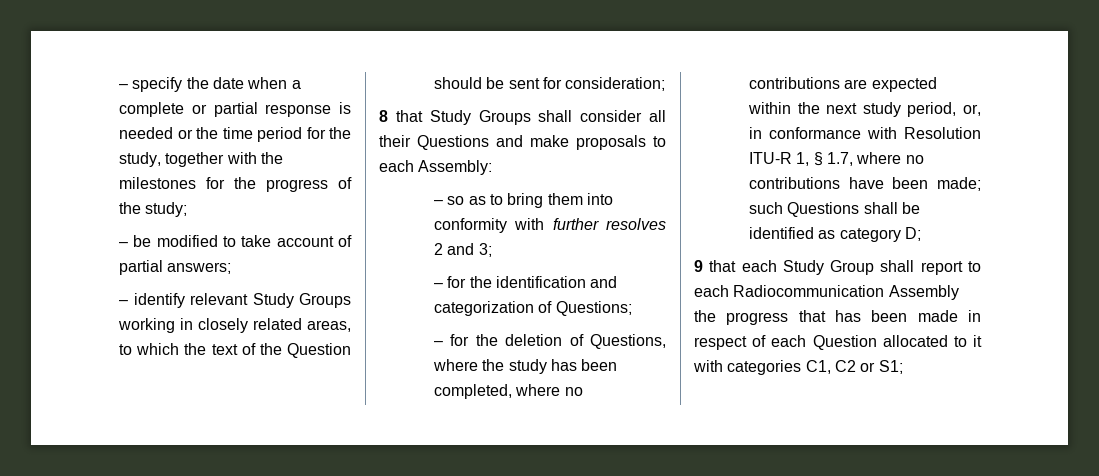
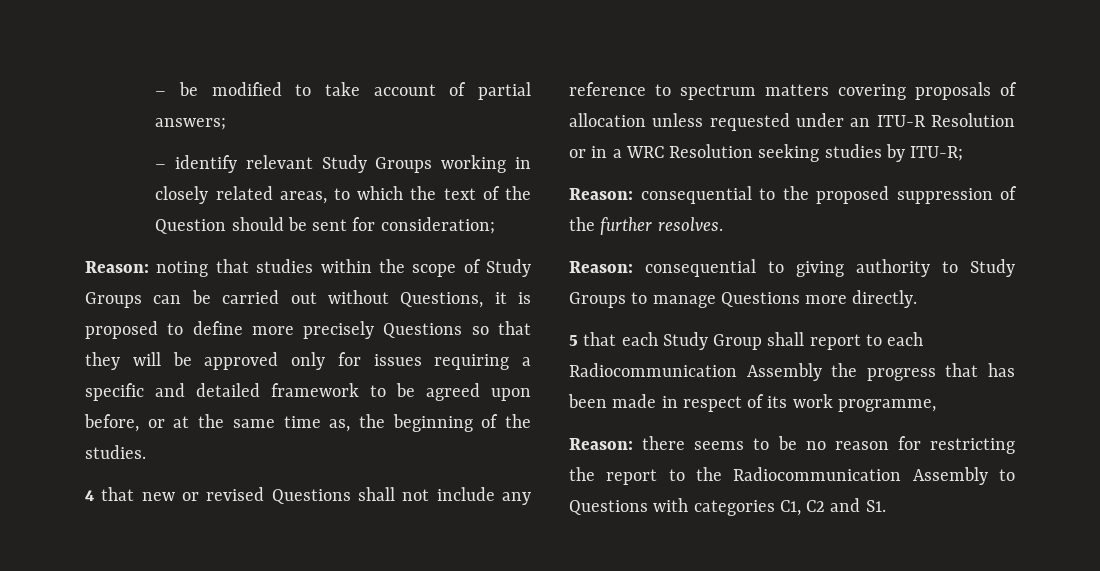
- – specify the date when a complete or partial response is needed or the time period for the study, together with the milestones for the progress of the study;
- 8 that Study Groups shall consider all their Questions and make proposals to each Assembly:
- – so as to bring them into conformity with further resolves 2 and 3;
- – for the identification and categorization of Questions;
- – for the deletion of Questions, where the study has been completed, where no contributions are expected within the next study period, or, in conformance with Resolution ITU-R 1, § 1.7, where no contributions have been made; such Questions shall be identified as category D;
- 9 that each Study Group shall report to each Radiocommunication Assembly the progress that has been made in respect of each Question allocated to it with categories C1, C2 or S1;
+ Reason: noting that studies within the scope of Study Groups can be carried out without Questions, it is proposed to define more precisely Questions so that they will be approved only for issues requiring a specific and detailed framework to be agreed upon before, or at the same time as, the beginning of the studies.
+ 4 that new or revised Questions shall not include any reference to spectrum matters covering proposals of allocation unless requested under an ITU-R Resolution or in a WRC Resolution seeking studies by ITU-R;
+ Reason: consequential to the proposed suppression of the further resolves.
+ Reason: consequential to giving authority to Study Groups to manage Questions more directly.
+ 5 that each Study Group shall report to each Radiocommunication Assembly the progress that has been made in respect of its work programme,
+ Reason: there seems to be no reason for restricting the report to the Radiocommunication Assembly to Questions with categories C1, C2 and S1.

